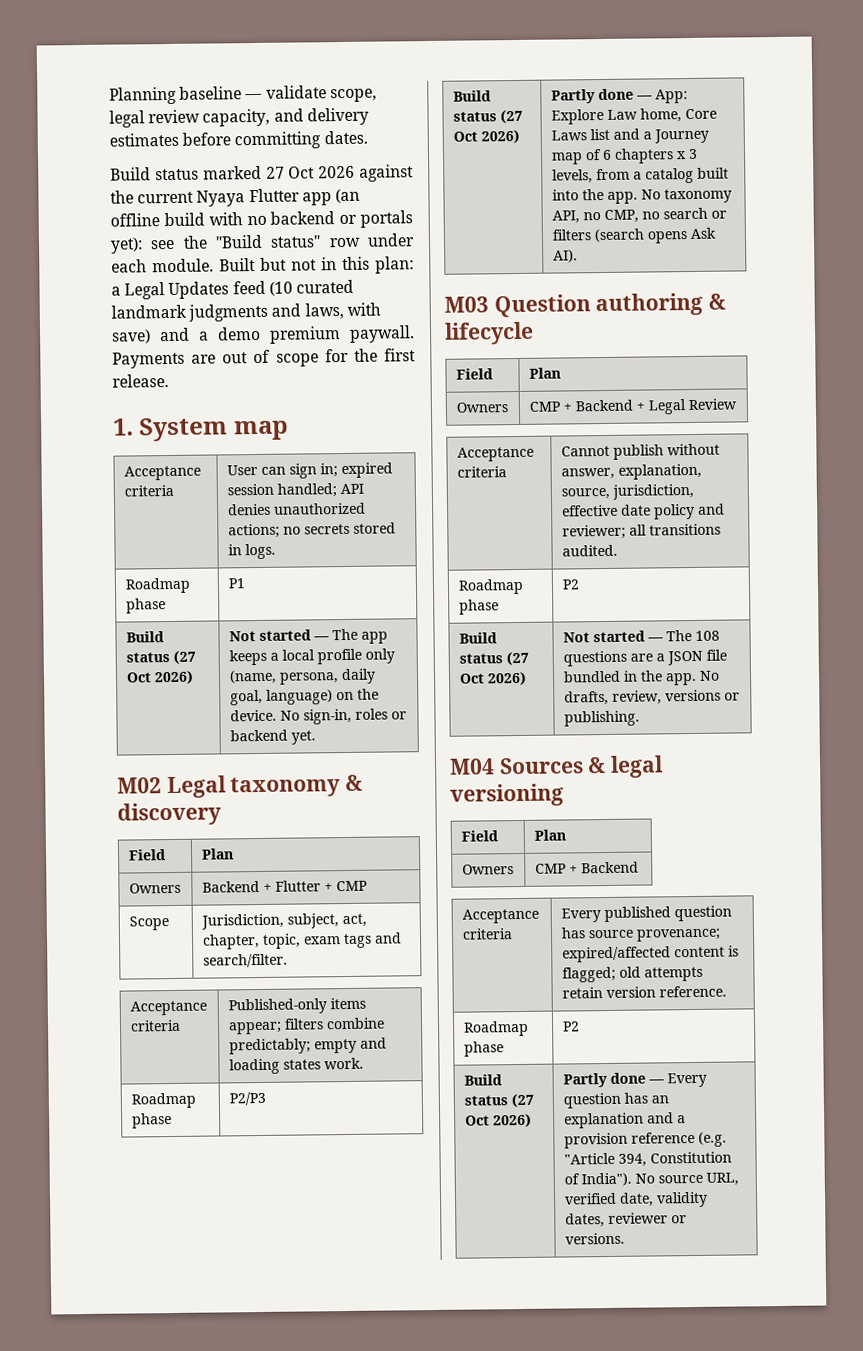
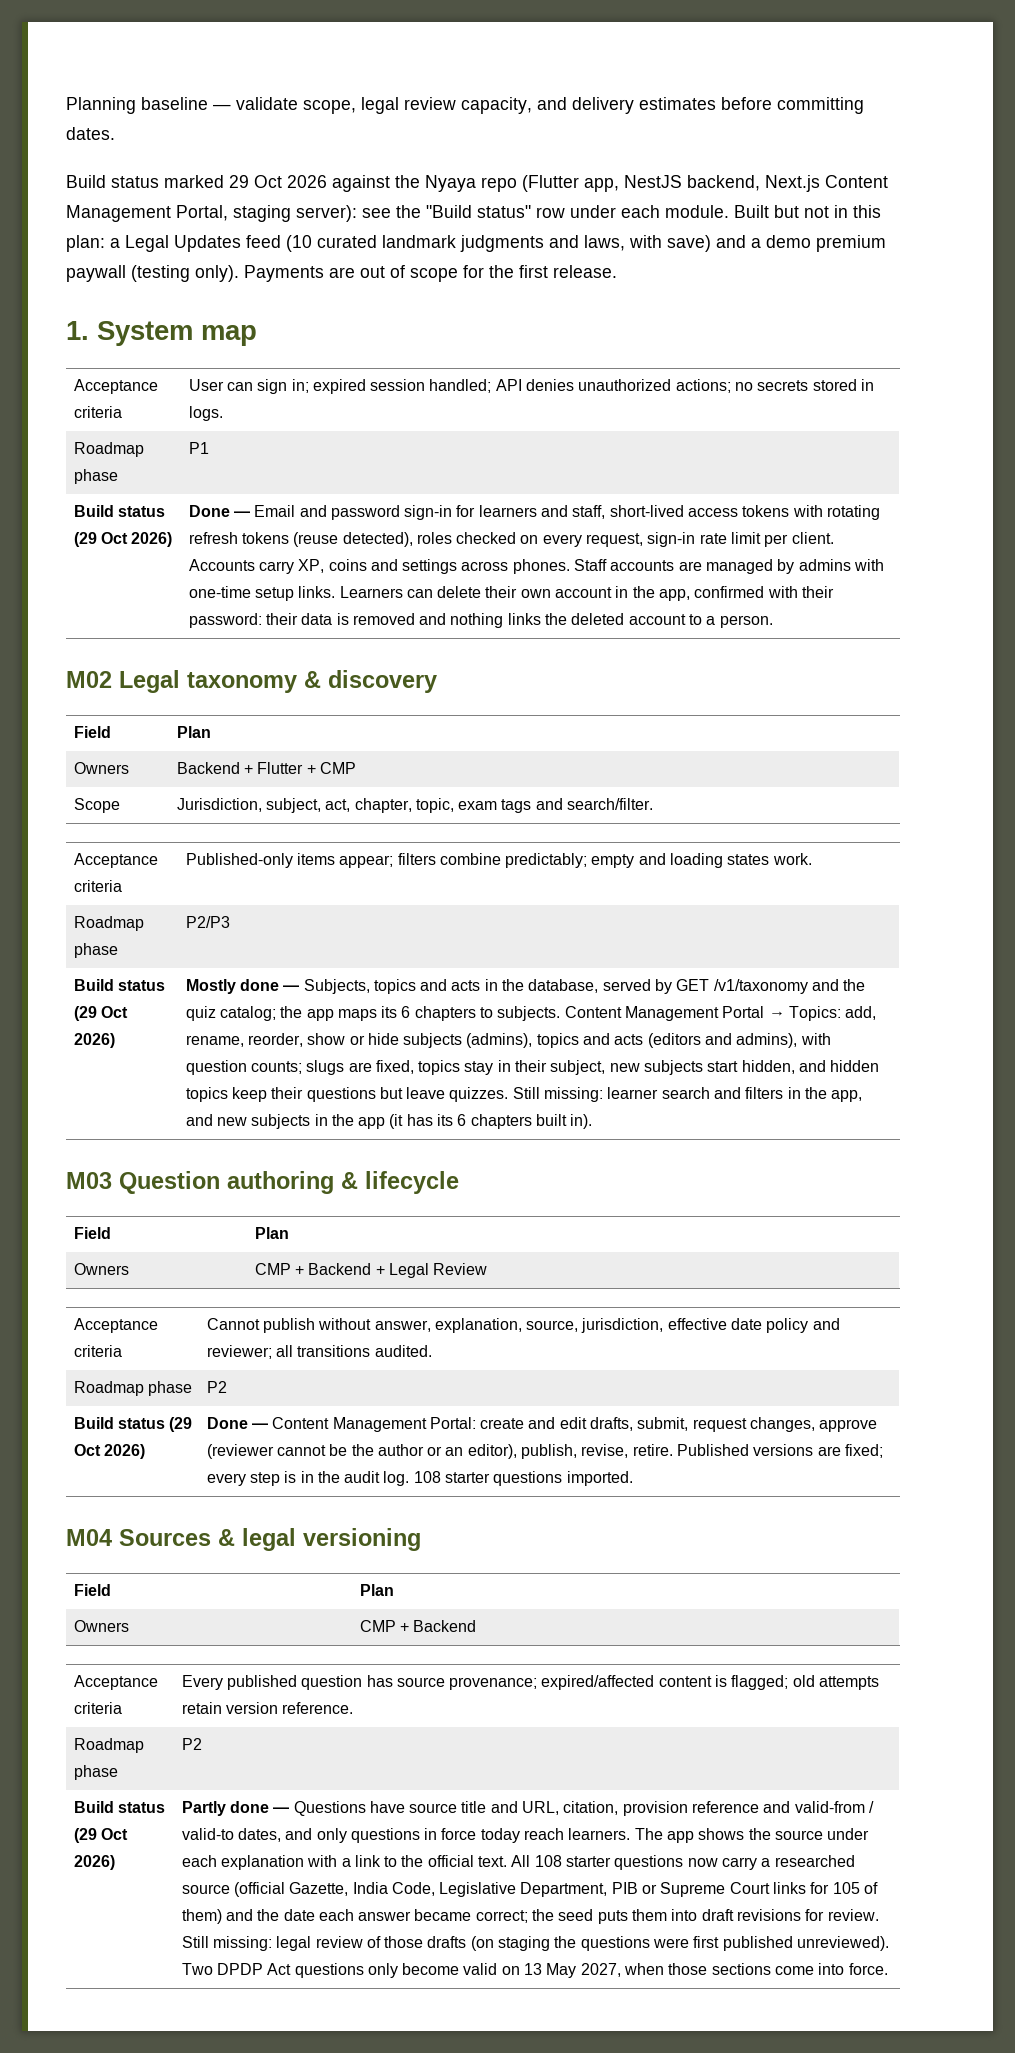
- Build status marked 27 Oct 2026 against the current Nyaya Flutter app (an offline build with no backend or portals yet): see the "Build status" row under each module.
+ Build status marked 29 Oct 2026 against the Nyaya repo (Flutter app, NestJS backend, Next.js Content Management Portal, staging server): see the "Build status" row under each module.
- Built but not in this plan: a Legal Updates feed (10 curated landmark judgments and laws, with save) and a demo premium paywall.
+ Built but not in this plan: a Legal Updates feed (10 curated landmark judgments and laws, with save) and a demo premium paywall (testing only).
- Build status (27 Oct 2026) | Not started — The app keeps a local profile only (name, persona, daily goal, language) on the device. No sign-in, roles or backend yet.
+ Build status (29 Oct 2026) | Done — Email and password sign-in for learners and staff, short-lived access tokens with rotating refresh tokens (reuse detected), roles checked on every request, sign-in rate limit per client. Accounts carry XP, coins and settings across phones. Staff accounts are managed by admins with one-time setup links. Learners can delete their own account in the app, confirmed with their password: their data is removed and nothing links the deleted account to a person.
- Build status (27 Oct 2026) | Partly done — App: Explore Law home, Core Laws list and a Journey map of 6 chapters x 3 levels, from a catalog built into the app. No taxonomy API, no CMP, no search or filters (search opens Ask AI).
+ Build status (29 Oct 2026) | Mostly done — Subjects, topics and acts in the database, served by GET /v1/taxonomy and the quiz catalog; the app maps its 6 chapters to subjects. Content Management Portal → Topics: add, rename, reorder, show or hide subjects (admins), topics and acts (editors and admins), with question counts; slugs are fixed, topics stay in their subject, new subjects start hidden, and hidden topics keep their questions but leave quizzes. Still missing: learner search and filters in the app, and new subjects in the app (it has its 6 chapters built in).
- Build status (27 Oct 2026) | Not started — The 108 questions are a JSON file bundled in the app. No drafts, review, versions or publishing.
+ Build status (29 Oct 2026) | Done — Content Management Portal: create and edit drafts, submit, request changes, approve (reviewer cannot be the author or an editor), publish, revise, retire. Published versions are fixed; every step is in the audit log. 108 starter questions imported.
- Build status (27 Oct 2026) | Partly done — Every question has an explanation and a provision reference (e.g. "Article 394, Constitution of India"). No source URL, verified date, validity dates, reviewer or versions.
+ Build status (29 Oct 2026) | Partly done — Questions have source title and URL, citation, provision reference and valid-from / valid-to dates, and only questions in force today reach learners. The app shows the source under each explanation with a link to the official text. All 108 starter questions now carry a researched source (official Gazette, India Code, Legislative Department, PIB or Supreme Court links for 105 of them) and the date each answer became correct; the seed puts them into draft revisions for review. Still missing: legal review of those drafts (on staging the questions were first published unreviewed). Two DPDP Act questions only become valid on 13 May 2027, when those sections come into force.

